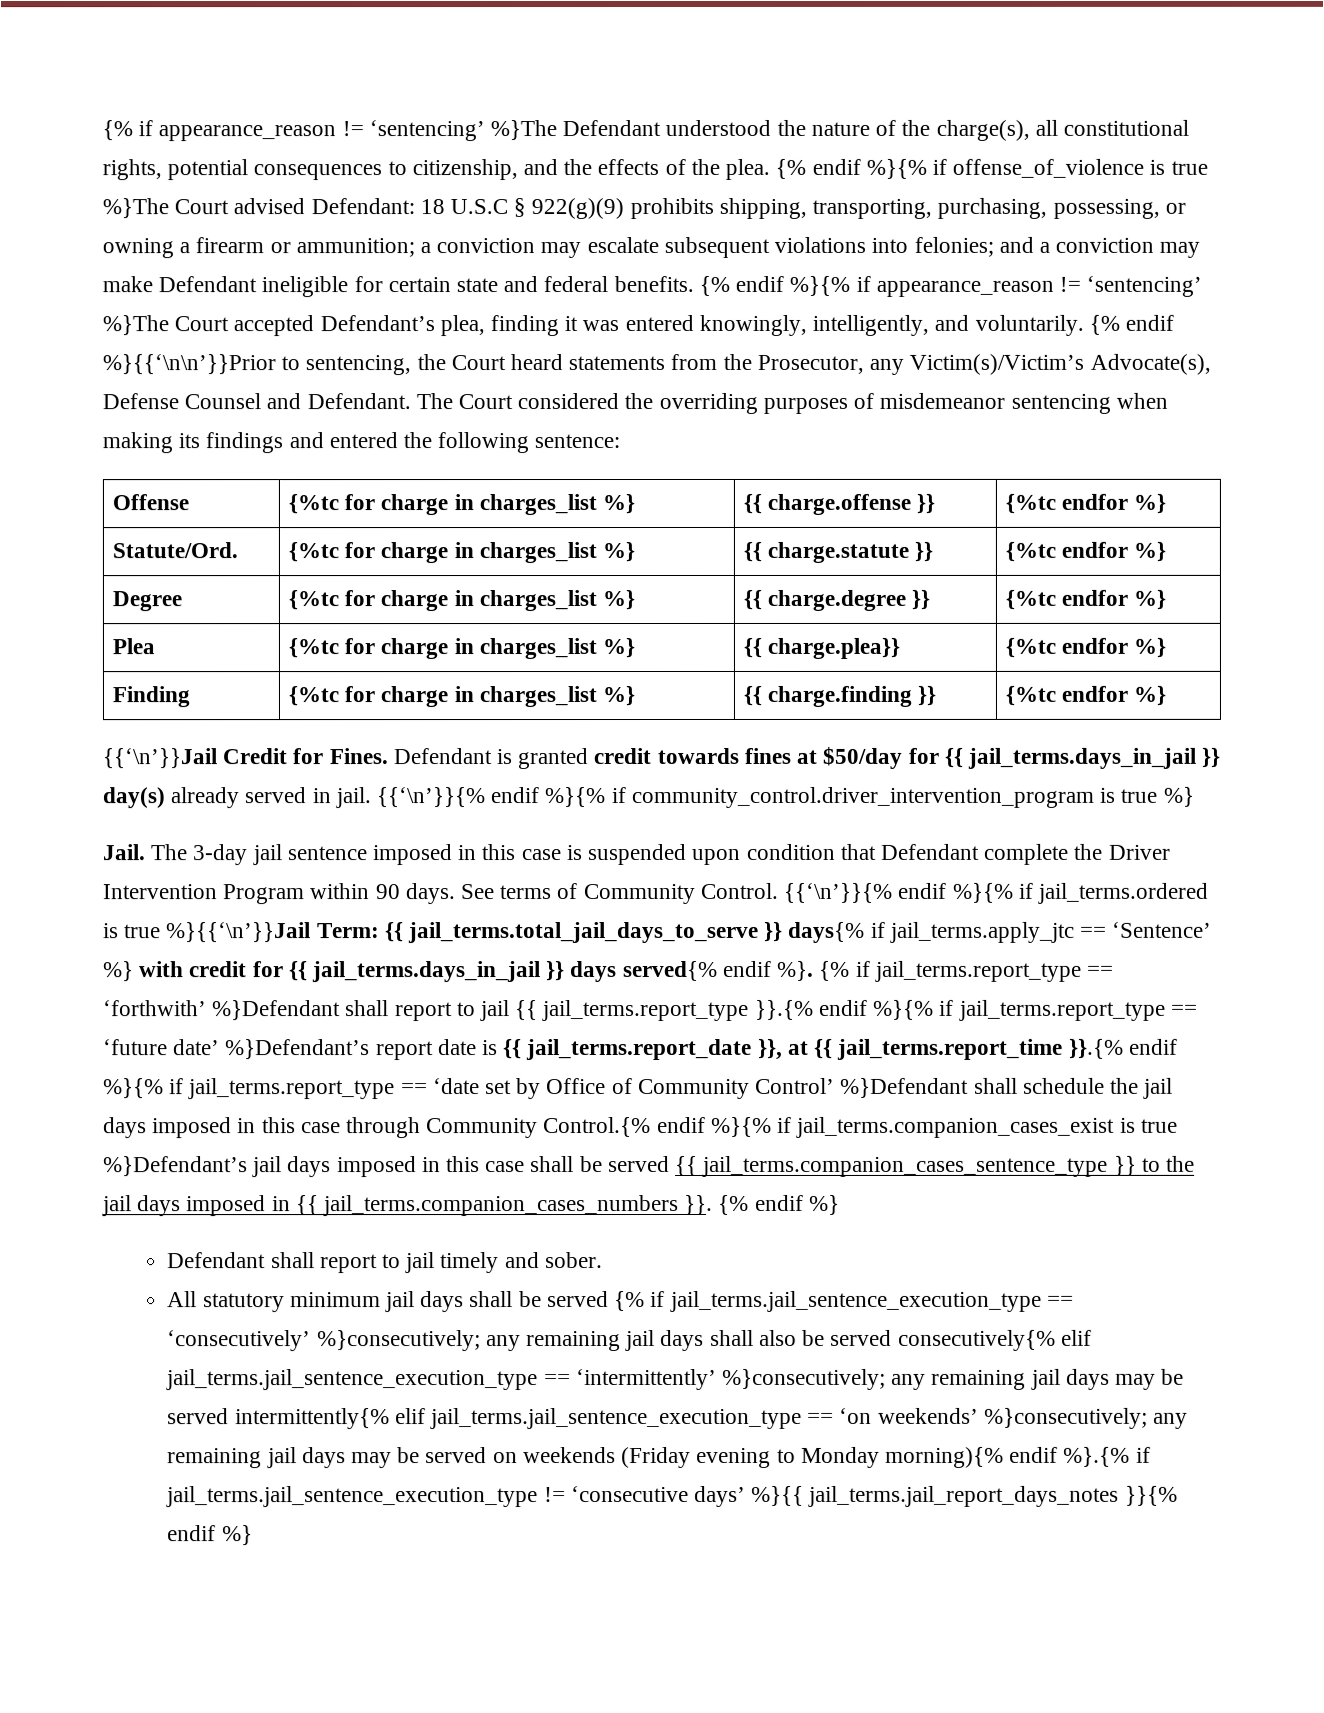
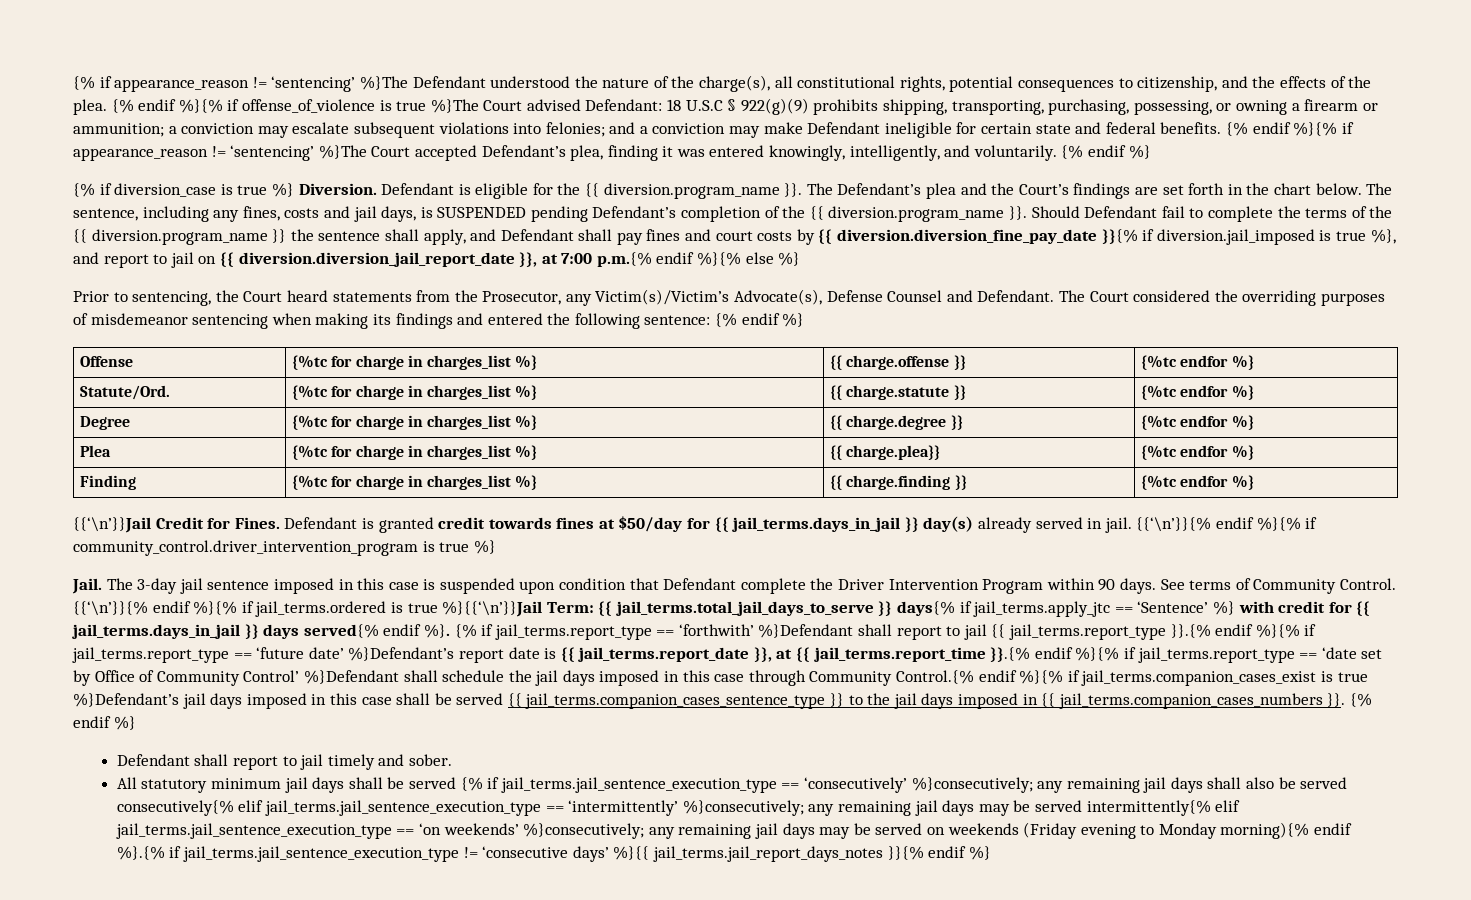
- {% endif %}{% if appearance_reason != ‘sentencing’ %}The Court accepted Defendant’s plea, finding it was entered knowingly, intelligently, and voluntarily. {% endif %}{{‘\n\n’}}Prior to sentencing, the Court heard statements from the Prosecutor, any Victim(s)/Victim’s Advocate(s), Defense Counsel and Defendant.
+ {% endif %}{% if appearance_reason != ‘sentencing’ %}The Court accepted Defendant’s plea, finding it was entered knowingly, intelligently, and voluntarily. {% endif %}
+ {% if diversion_case is true %} Diversion. Defendant is eligible for the {{ diversion.program_name }}. The Defendant’s plea and the Court’s findings are set forth in the chart below. The sentence, including any fines, costs and jail days, is SUSPENDED pending Defendant’s completion of the {{ diversion.program_name }}. Should Defendant fail to complete the terms of the {{ diversion.program_name }} the sentence shall apply, and Defendant shall pay fines and court costs by {{ diversion.diversion_fine_pay_date }}{% if diversion.jail_imposed is true %}, and report to jail on {{ diversion.diversion_jail_report_date }}, at 7:00 p.m.{% endif %}{% else %}
+ Prior to sentencing, the Court heard statements from the Prosecutor, any Victim(s)/Victim’s Advocate(s), Defense Counsel and Defendant.
- The Court considered the overriding purposes of misdemeanor sentencing when making its findings and entered the following sentence:
+ The Court considered the overriding purposes of misdemeanor sentencing when making its findings and entered the following sentence: {% endif %}

